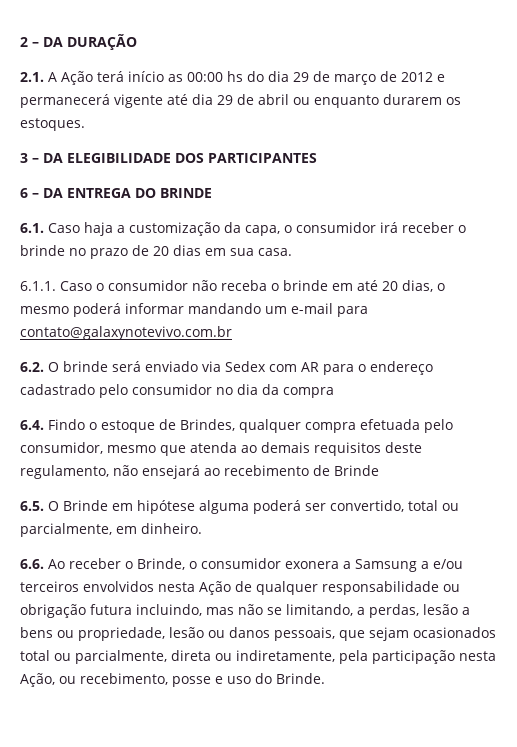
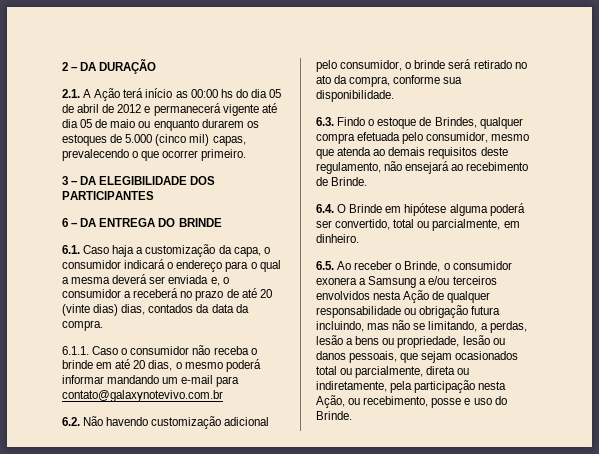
- 2.1. A Ação terá início as 00:00 hs do dia 29 de março de 2012 e permanecerá vigente até dia 29 de abril ou enquanto durarem os estoques.
+ 2.1. A Ação terá início as 00:00 hs do dia 05 de abril de 2012 e permanecerá vigente até dia 05 de maio ou enquanto durarem os estoques de 5.000 (cinco mil) capas, prevalecendo o que ocorrer primeiro.
- 6.1. Caso haja a customização da capa, o consumidor irá receber o brinde no prazo de 20 dias em sua casa.
+ 6.1. Caso haja a customização da capa, o consumidor indicará o endereço para o qual a mesma deverá ser enviada e, o consumidor a receberá no prazo de até 20 (vinte dias) dias, contados da data da compra.
- 6.2. O brinde será enviado via Sedex com AR para o endereço cadastrado pelo consumidor no dia da compra
- 6.4. Findo o estoque de Brindes, qualquer compra efetuada pelo consumidor, mesmo que atenda ao demais requisitos deste regulamento, não ensejará ao recebimento de Brinde
- 6.5. O Brinde em hipótese alguma poderá ser convertido, total ou parcialmente, em dinheiro.
+ 6.2. Não havendo customização adicional pelo consumidor, o brinde será retirado no ato da compra, conforme sua disponibilidade.
+ 6.3. Findo o estoque de Brindes, qualquer compra efetuada pelo consumidor, mesmo que atenda ao demais requisitos deste regulamento, não ensejará ao recebimento de Brinde.
+ 6.4. O Brinde em hipótese alguma poderá ser convertido, total ou parcialmente, em dinheiro.
- 6.6. Ao receber o Brinde, o consumidor exonera a Samsung a e/ou terceiros envolvidos nesta Ação de qualquer responsabilidade ou obrigação futura incluindo, mas não se limitando, a perdas, lesão a bens ou propriedade, lesão ou danos pessoais, que sejam ocasionados total ou parcialmente, direta ou indiretamente, pela participação nesta Ação, ou recebimento, posse e uso do Brinde.
+ 6.5. Ao receber o Brinde, o consumidor exonera a Samsung a e/ou terceiros envolvidos nesta Ação de qualquer responsabilidade ou obrigação futura incluindo, mas não se limitando, a perdas, lesão a bens ou propriedade, lesão ou danos pessoais, que sejam ocasionados total ou parcialmente, direta ou indiretamente, pela participação nesta Ação, ou recebimento, posse e uso do Brinde.

